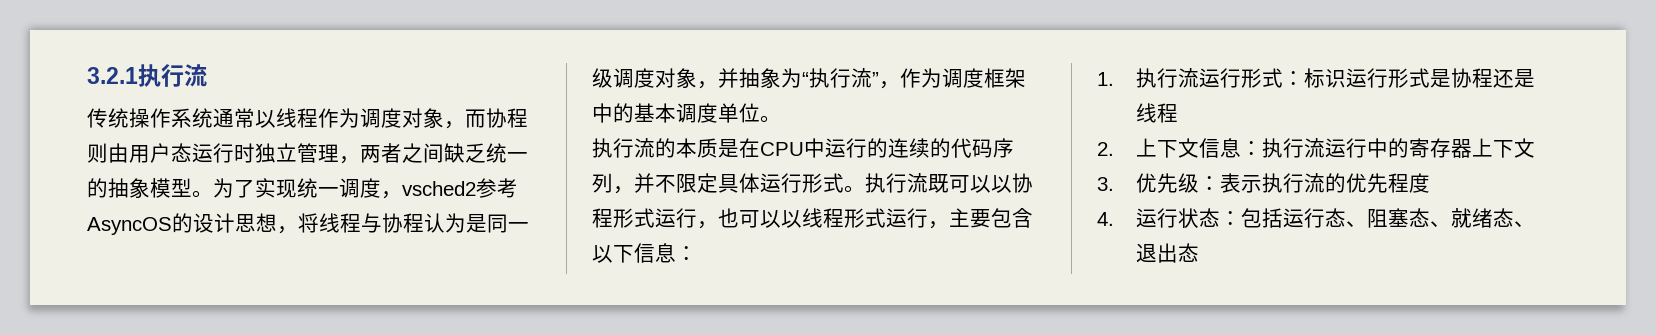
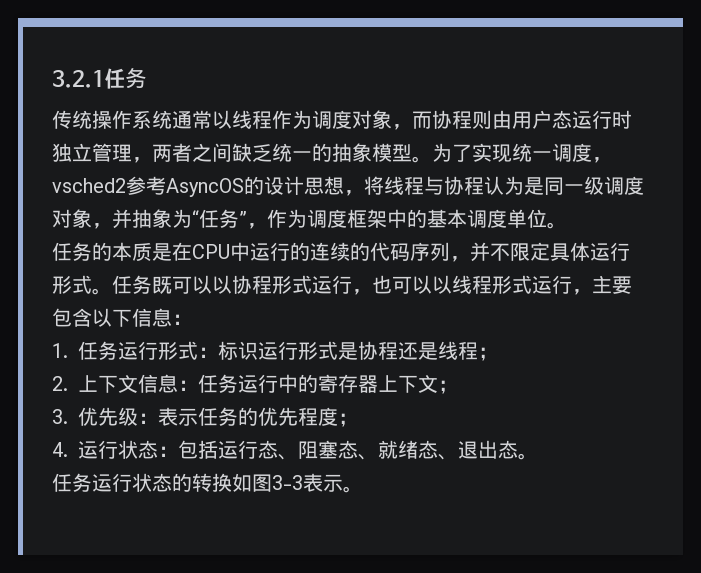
- 3.2.1执行流
+ 3.2.1任务
- 为了实现统一调度，vsched2参考AsyncOS的设计思想，将线程与协程认为是同一级调度对象，并抽象为“执行流”，作为调度框架中的基本调度单位。
+ 为了实现统一调度，vsched2参考AsyncOS的设计思想，将线程与协程认为是同一级调度对象，并抽象为“任务”，作为调度框架中的基本调度单位。
- 执行流的本质是在CPU中运行的连续的代码序列，并不限定具体运行形式。
+ 任务的本质是在CPU中运行的连续的代码序列，并不限定具体运行形式。
- 执行流既可以以协程形式运行，也可以以线程形式运行，主要包含以下信息：
+ 任务既可以以协程形式运行，也可以以线程形式运行，主要包含以下信息：
- 1.执行流运行形式：标识运行形式是协程还是线程
+ 1.任务运行形式：标识运行形式是协程还是线程；
- 2.上下文信息：执行流运行中的寄存器上下文
+ 2.上下文信息：任务运行中的寄存器上下文；
- 3.优先级：表示执行流的优先程度
+ 3.优先级：表示任务的优先程度；
- 4.运行状态：包括运行态、阻塞态、就绪态、退出态
+ 4.运行状态：包括运行态、阻塞态、就绪态、退出态。
+ 任务运行状态的转换如图3-3表示。

